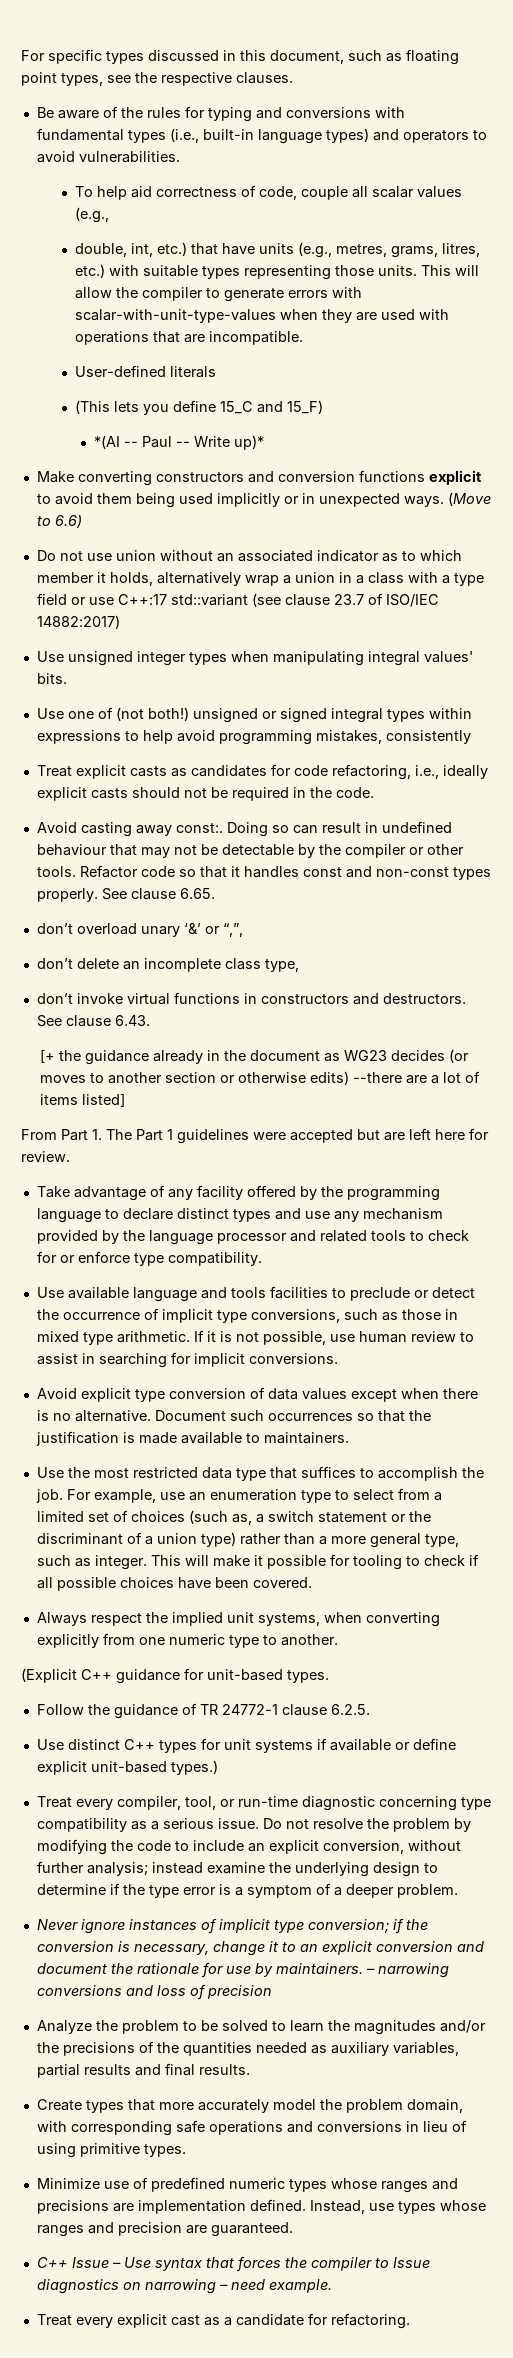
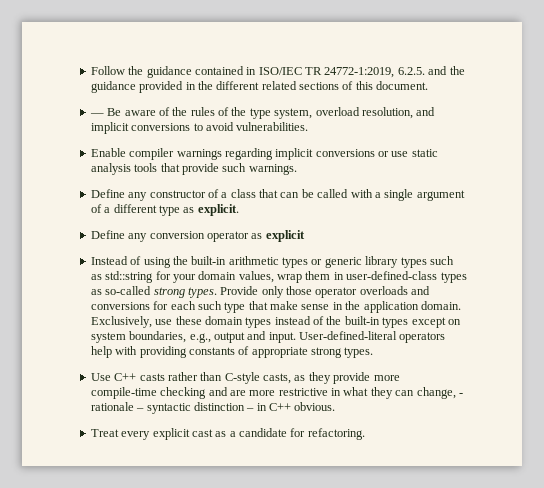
- For specific types discussed in this document, such as floating point types, see the respective clauses.
- Be aware of the rules for typing and conversions with fundamental types (i.e., built-in language types) and operators to avoid vulnerabilities.
- To help aid correctness of code, couple all scalar values (e.g.,
- double, int, etc.) that have units (e.g., metres, grams, litres, etc.) with suitable types representing those units. This will allow the compiler to generate errors with scalar-with-unit-type-values when they are used with operations that are incompatible.
- User-defined literals
- (This lets you define 15_C and 15_F)
- *(AI -- Paul -- Write up)*
- Make converting constructors and conversion functions explicit to avoid them being used implicitly or in unexpected ways. (Move to 6.6)
- Do not use union without an associated indicator as to which member it holds, alternatively wrap a union in a class with a type field or use C++:17 std::variant (see clause 23.7 of ISO/IEC 14882:2017)
- Use unsigned integer types when manipulating integral values' bits.
- Use one of (not both!) unsigned or signed integral types within expressions to help avoid programming mistakes, consistently
- Treat explicit casts as candidates for code refactoring, i.e., ideally explicit casts should not be required in the code.
- Avoid casting away const:. Doing so can result in undefined behaviour that may not be detectable by the compiler or other tools. Refactor code so that it handles const and non-const types properly. See clause 6.65.
- don’t overload unary ‘&’ or “,”,
- don’t delete an incomplete class type,
- don’t invoke virtual functions in constructors and destructors. See clause 6.43.
- [+ the guidance already in the document as WG23 decides (or moves to another section or otherwise edits) --there are a lot of items listed]
- From Part 1. The Part 1 guidelines were accepted but are left here for review.
- Take advantage of any facility offered by the programming language to declare distinct types and use any mechanism provided by the language processor and related tools to check for or enforce type compatibility.
- Use available language and tools facilities to preclude or detect the occurrence of implicit type conversions, such as those in mixed type arithmetic. If it is not possible, use human review to assist in searching for implicit conversions.
- Avoid explicit type conversion of data values except when there is no alternative. Document such occurrences so that the justification is made available to maintainers.
- Use the most restricted data type that suffices to accomplish the job. For example, use an enumeration type to select from a limited set of choices (such as, a switch statement or the discriminant of a union type) rather than a more general type, such as integer. This will make it possible for tooling to check if all possible choices have been covered.
- Always respect the implied unit systems, when converting explicitly from one numeric type to another.
- (Explicit C++ guidance for unit-based types.
- Follow the guidance of TR 24772-1 clause 6.2.5.
- Use distinct C++ types for unit systems if available or define explicit unit-based types.)
- Treat every compiler, tool, or run-time diagnostic concerning type compatibility as a serious issue. Do not resolve the problem by modifying the code to include an explicit conversion, without further analysis; instead examine the underlying design to determine if the type error is a symptom of a deeper problem.
- Never ignore instances of implicit type conversion; if the conversion is necessary, change it to an explicit conversion and document the rationale for use by maintainers. – narrowing conversions and loss of precision
- Analyze the problem to be solved to learn the magnitudes and/or the precisions of the quantities needed as auxiliary variables, partial results and final results.
- Create types that more accurately model the problem domain, with corresponding safe operations and conversions in lieu of using primitive types.
- Minimize use of predefined numeric types whose ranges and precisions are implementation defined. Instead, use types whose ranges and precision are guaranteed.
- C++ Issue – Use syntax that forces the compiler to Issue diagnostics on narrowing – need example.
+ Follow the guidance contained in ISO/IEC TR 24772-1:2019, 6.2.5. and the guidance provided in the different related sections of this document.
+ — Be aware of the rules of the type system, overload resolution, and implicit conversions to avoid vulnerabilities.
+ Enable compiler warnings regarding implicit conversions or use static analysis tools that provide such warnings.
+ Define any constructor of a class that can be called with a single argument of a different type as explicit.
+ Define any conversion operator as explicit
+ Instead of using the built-in arithmetic types or generic library types such as std::string for your domain values, wrap them in user-defined-class types as so-called strong types. Provide only those operator overloads and conversions for each such type that make sense in the application domain. Exclusively, use these domain types instead of the built-in types except on system boundaries, e.g., output and input. User-defined-literal operators help with providing constants of appropriate strong types.
+ Use C++ casts rather than C-style casts, as they provide more compile-time checking and are more restrictive in what they can change, - rationale – syntactic distinction – in C++ obvious.

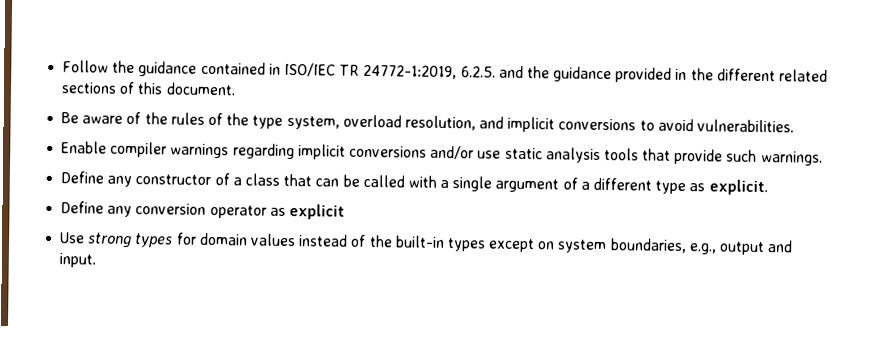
- — Be aware of the rules of the type system, overload resolution, and implicit conversions to avoid vulnerabilities.
+ Be aware of the rules of the type system, overload resolution, and implicit conversions to avoid vulnerabilities.
- Enable compiler warnings regarding implicit conversions or use static analysis tools that provide such warnings.
+ Enable compiler warnings regarding implicit conversions and/or use static analysis tools that provide such warnings.
- Instead of using the built-in arithmetic types or generic library types such as std::string for your domain values, wrap them in user-defined-class types as so-called strong types. Provide only those operator overloads and conversions for each such type that make sense in the application domain. Exclusively, use these domain types instead of the built-in types except on system boundaries, e.g., output and input. User-defined-literal operators help with providing constants of appropriate strong types.
- Use C++ casts rather than C-style casts, as they provide more compile-time checking and are more restrictive in what they can change, - rationale – syntactic distinction – in C++ obvious.
- Treat every explicit cast as a candidate for refactoring.
+ Use strong types for domain values instead of the built-in types except on system boundaries, e.g., output and input.

